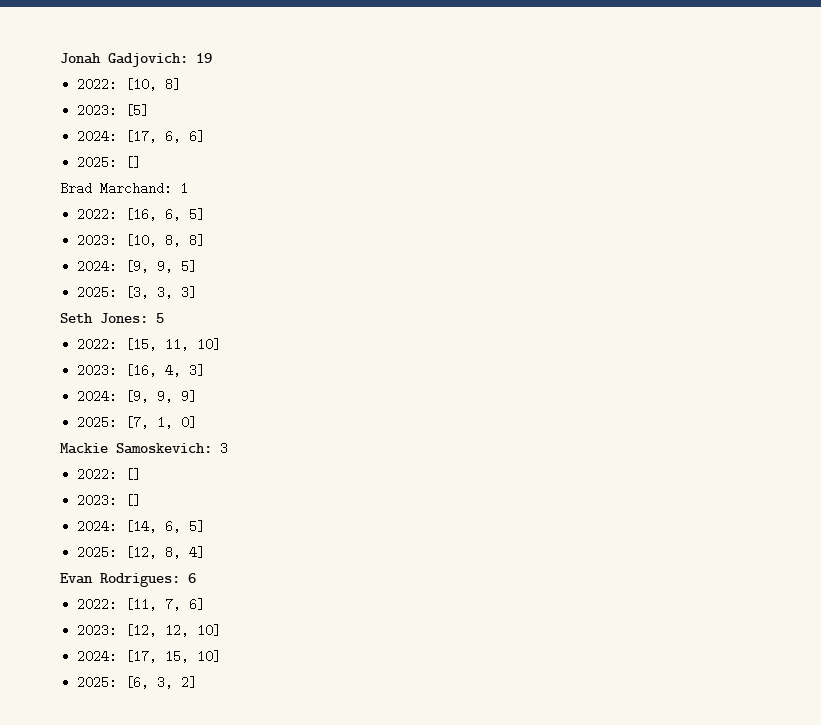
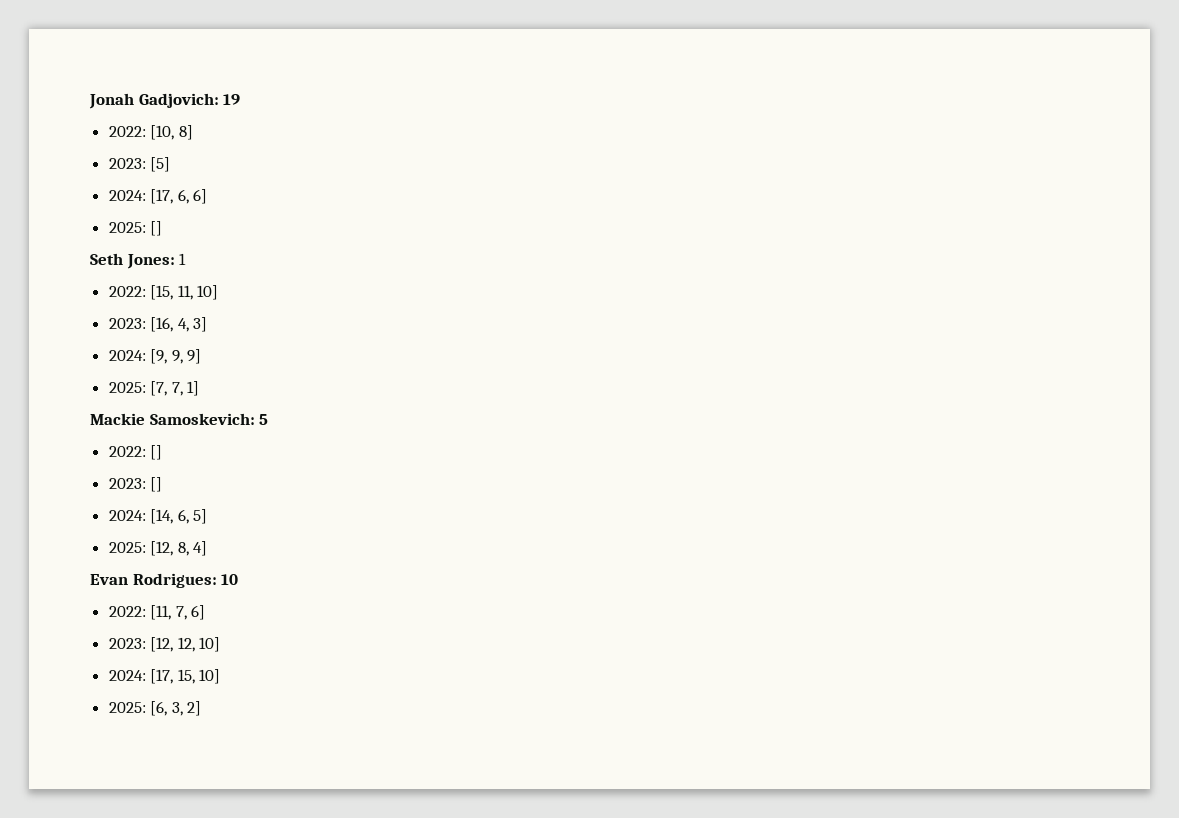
- Brad Marchand: 1
- 2022: [16, 6, 5]
- 2023: [10, 8, 8]
- 2024: [9, 9, 5]
- 2025: [3, 3, 3]
- Seth Jones: 5
+ Seth Jones: 1
- 2025: [7, 1, 0]
+ 2025: [7, 7, 1]
- Mackie Samoskevich: 3
+ Mackie Samoskevich: 5
- Evan Rodrigues: 6
+ Evan Rodrigues: 10

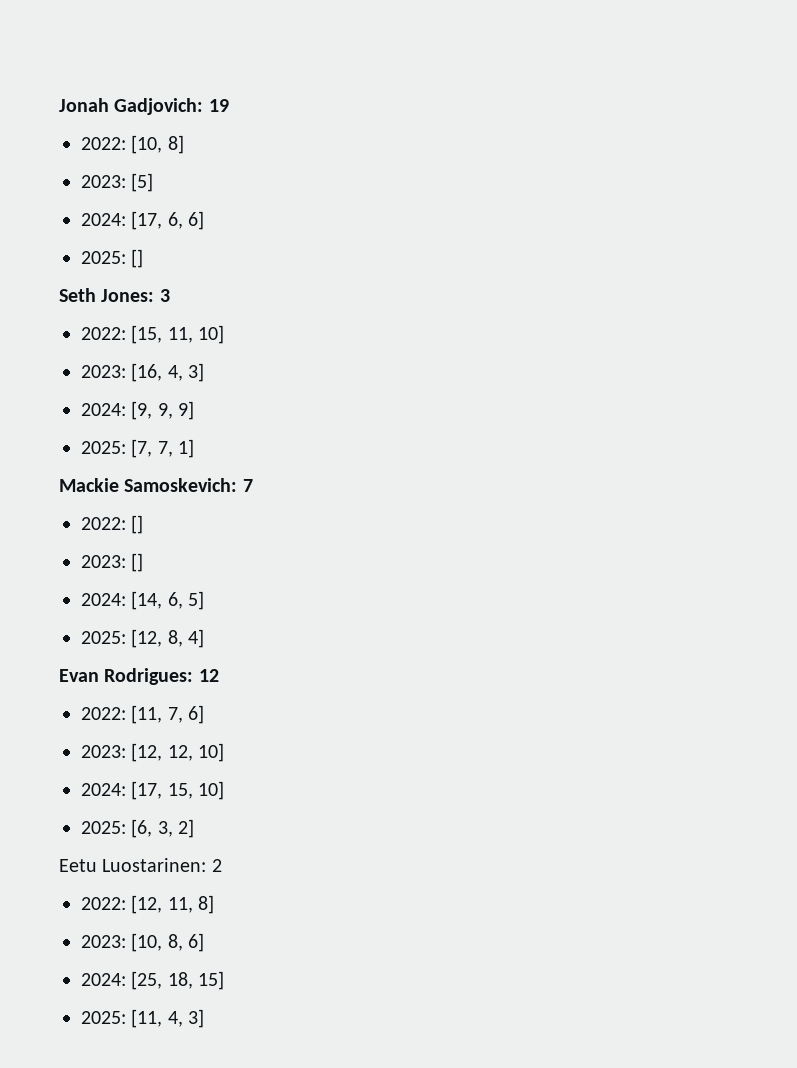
- Seth Jones: 1
+ Seth Jones: 3
- Mackie Samoskevich: 5
+ Mackie Samoskevich: 7
- Evan Rodrigues: 10
+ Evan Rodrigues: 12
+ Eetu Luostarinen: 2
+ 2022: [12, 11, 8]
+ 2023: [10, 8, 6]
+ 2024: [25, 18, 15]
+ 2025: [11, 4, 3]

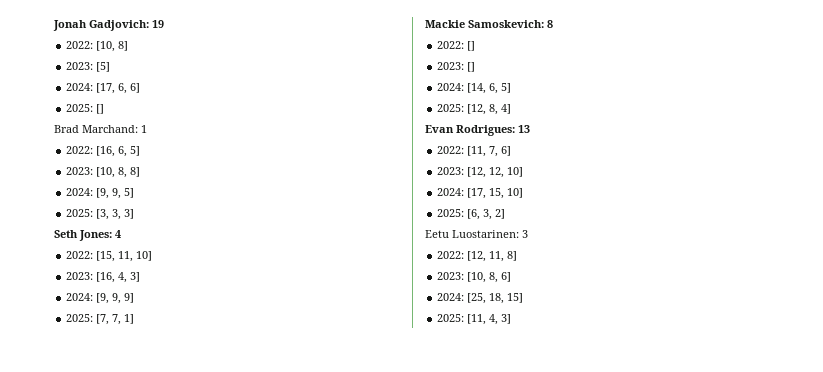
+ Brad Marchand: 1
+ 2022: [16, 6, 5]
+ 2023: [10, 8, 8]
+ 2024: [9, 9, 5]
+ 2025: [3, 3, 3]
- Seth Jones: 3
+ Seth Jones: 4
- Mackie Samoskevich: 7
+ Mackie Samoskevich: 8
- Evan Rodrigues: 12
+ Evan Rodrigues: 13
- Eetu Luostarinen: 2
+ Eetu Luostarinen: 3

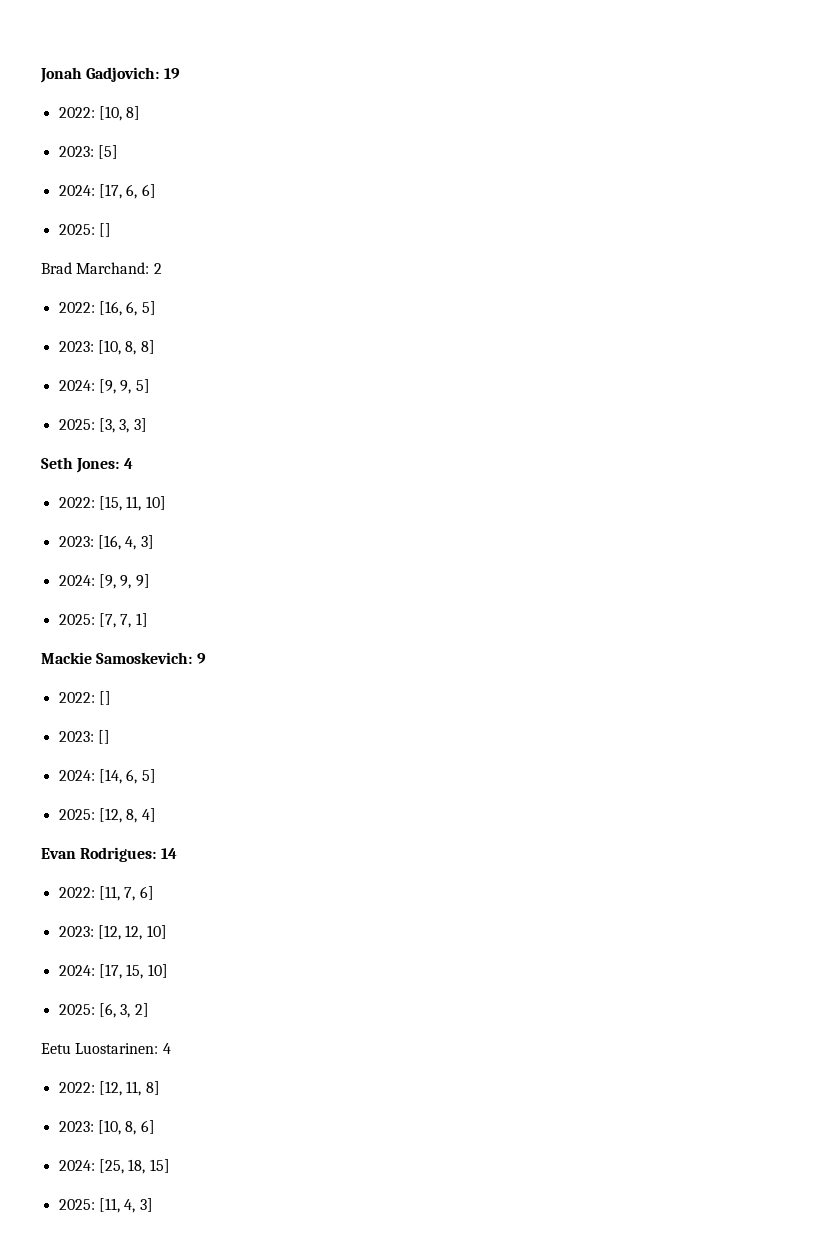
- Brad Marchand: 1
+ Brad Marchand: 2
- Mackie Samoskevich: 8
+ Mackie Samoskevich: 9
- Evan Rodrigues: 13
+ Evan Rodrigues: 14
- Eetu Luostarinen: 3
+ Eetu Luostarinen: 4

